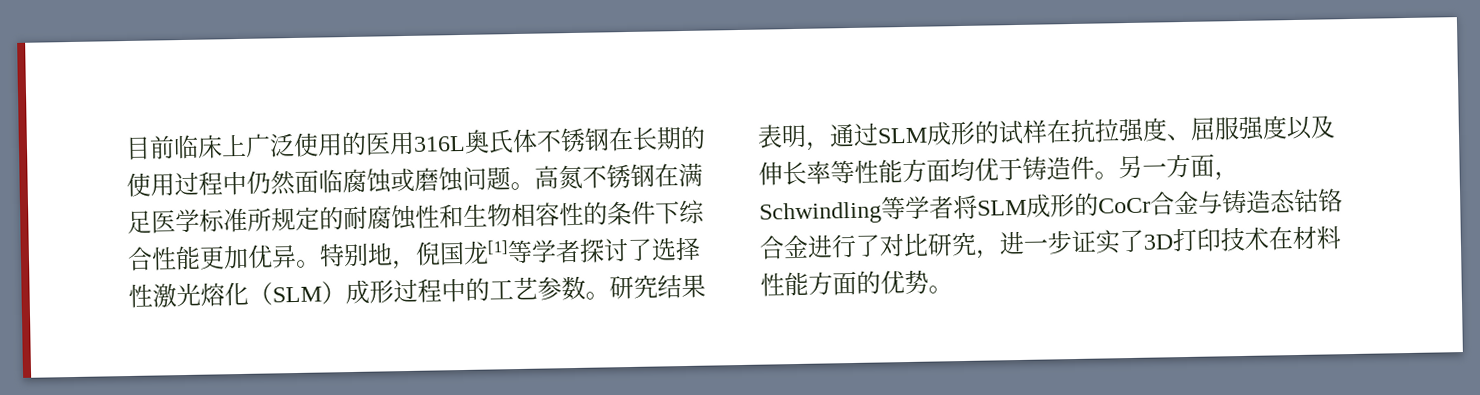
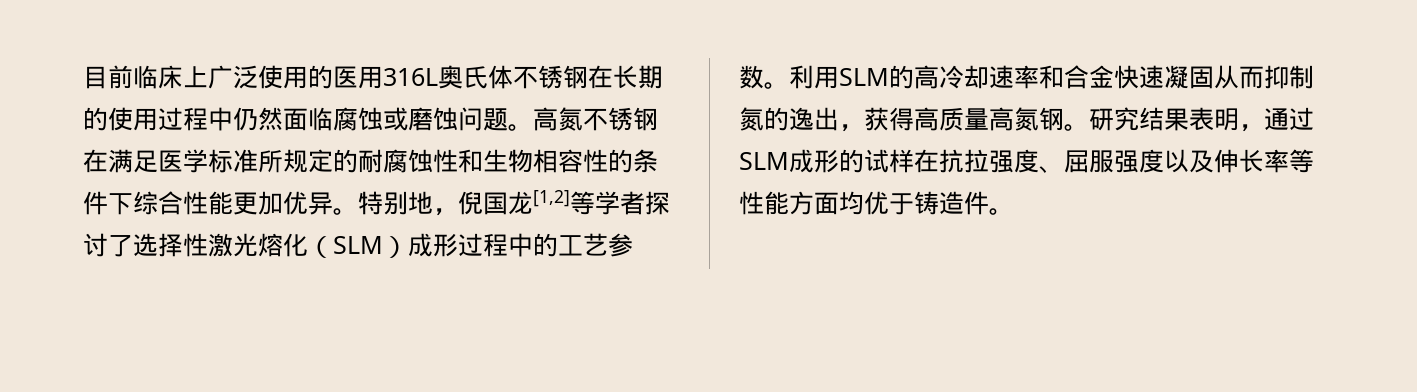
- 特别地，倪国龙[1]等学者探讨了选择性激光熔化（SLM）成形过程中的工艺参数。
+ 特别地，倪国龙[1,2]等学者探讨了选择性激光熔化（SLM）成形过程中的工艺参数。
+ 利用SLM的高冷却速率和合金快速凝固从而抑制氮的逸出，获得高质量高氮钢。
- 另一方面，Schwindling等学者将SLM成形的CoCr合金与铸造态钴铬合金进行了对比研究，进一步证实了3D打印技术在材料性能方面的优势。

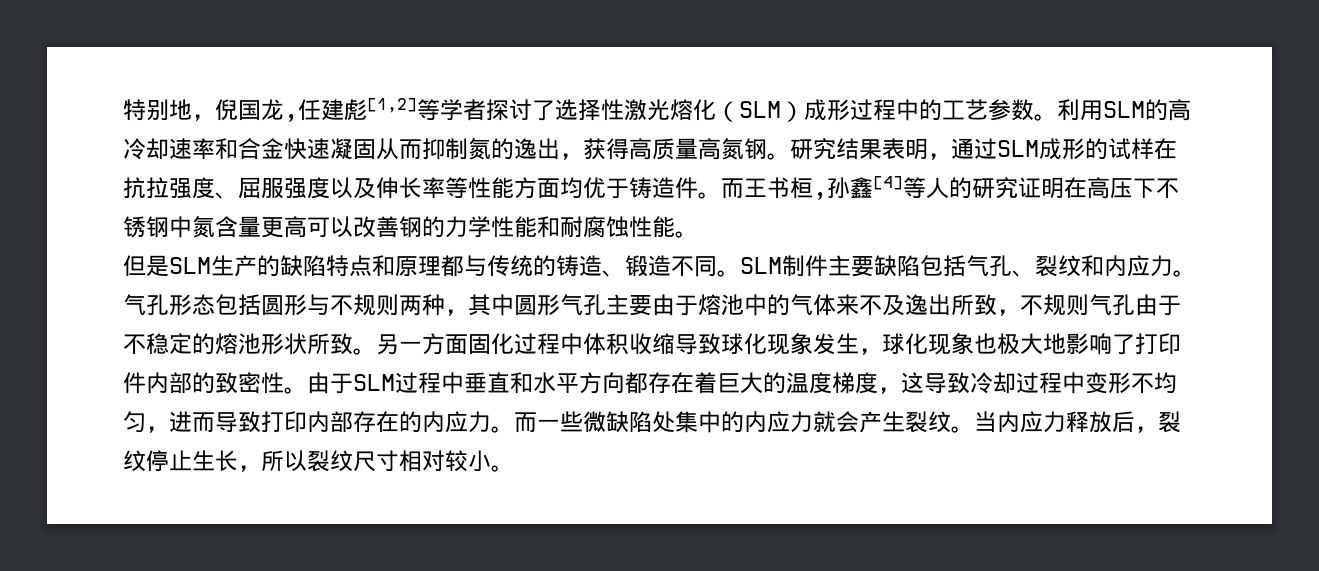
- 目前临床上广泛使用的医用316L奥氏体不锈钢在长期的使用过程中仍然面临腐蚀或磨蚀问题。高氮不锈钢在满足医学标准所规定的耐腐蚀性和生物相容性的条件下综合性能更加优异。特别地，倪国龙[1,2]等学者探讨了选择性激光熔化（SLM）成形过程中的工艺参数。
+ 特别地，倪国龙,任建彪[1,2]等学者探讨了选择性激光熔化（SLM）成形过程中的工艺参数。
+ 而王书桓,孙鑫[4]等人的研究证明在高压下不锈钢中氮含量更高可以改善钢的力学性能和耐腐蚀性能。
+ 但是SLM生产的缺陷特点和原理都与传统的铸造、锻造不同。SLM制件主要缺陷包括气孔、裂纹和内应力。气孔形态包括圆形与不规则两种，其中圆形气孔主要由于熔池中的气体来不及逸出所致，不规则气孔由于不稳定的熔池形状所致。另一方面固化过程中体积收缩导致球化现象发生，球化现象也极大地影响了打印件内部的致密性。由于SLM过程中垂直和水平方向都存在着巨大的温度梯度，这导致冷却过程中变形不均匀，进而导致打印内部存在的内应力。而一些微缺陷处集中的内应力就会产生裂纹。当内应力释放后，裂纹停止生长，所以裂纹尺寸相对较小。

